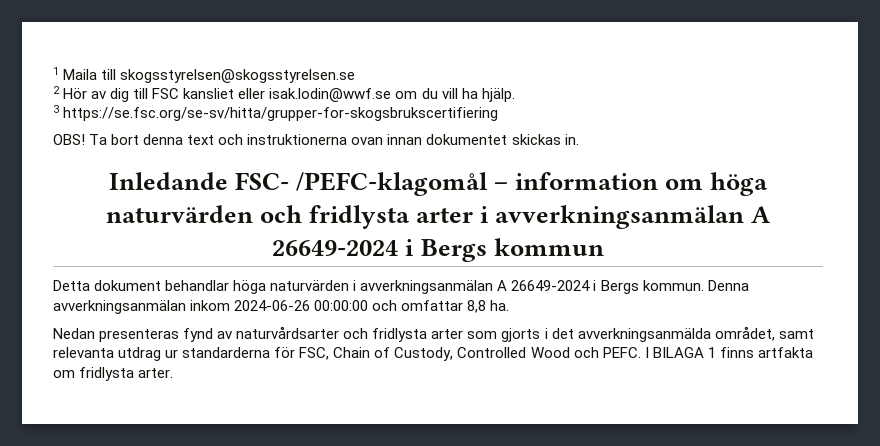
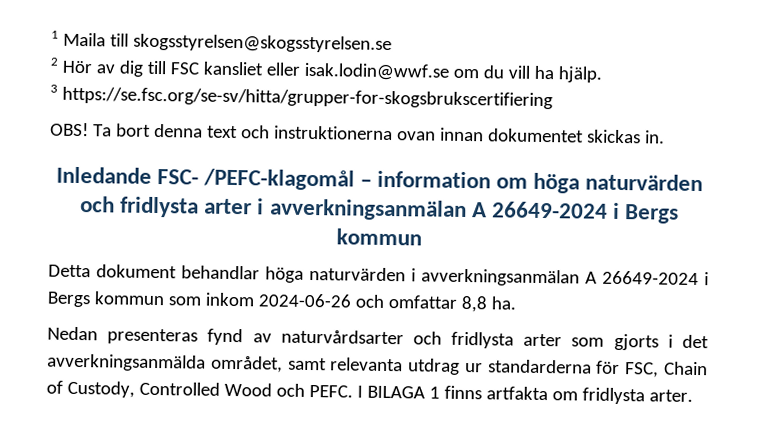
- Detta dokument behandlar höga naturvärden i avverkningsanmälan A 26649-2024 i Bergs kommun. Denna avverkningsanmälan inkom 2024-06-26 00:00:00 och omfattar 8,8 ha.
+ Detta dokument behandlar höga naturvärden i avverkningsanmälan A 26649-2024 i Bergs kommun som inkom 2024-06-26 och omfattar 8,8 ha.

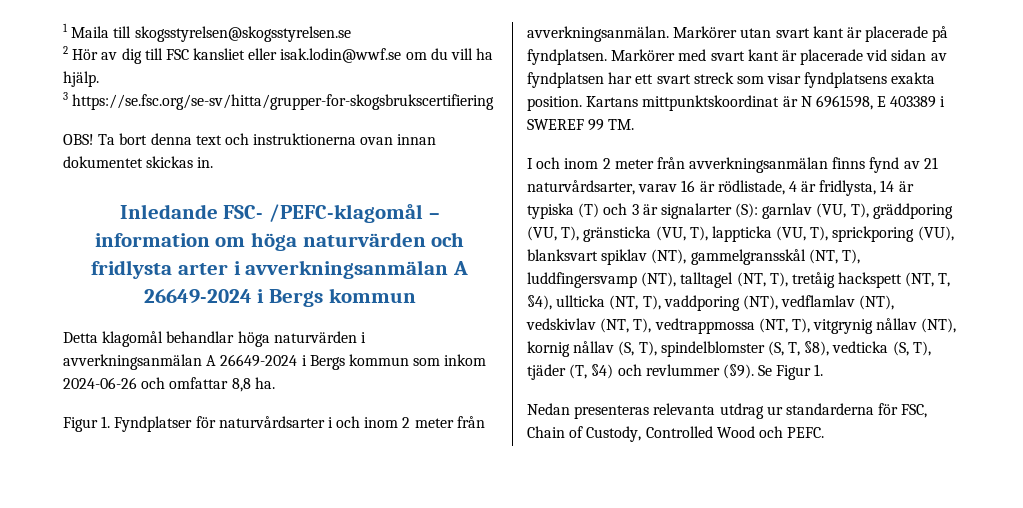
- Detta dokument behandlar höga naturvärden i avverkningsanmälan A 26649-2024 i Bergs kommun som inkom 2024-06-26 och omfattar 8,8 ha.
+ Detta klagomål behandlar höga naturvärden i avverkningsanmälan A 26649-2024 i Bergs kommun som inkom 2024-06-26 och omfattar 8,8 ha.
- Nedan presenteras fynd av naturvårdsarter och fridlysta arter som gjorts i det avverkningsanmälda området, samt relevanta utdrag ur standarderna för FSC, Chain of Custody, Controlled Wood och PEFC. I BILAGA 1 finns artfakta om fridlysta arter.
+ Figur 1. Fyndplatser för naturvårdsarter i och inom 2 meter från avverkningsanmälan. Markörer utan svart kant är placerade på fyndplatsen. Markörer med svart kant är placerade vid sidan av fyndplatsen har ett svart streck som visar fyndplatsens exakta position. Kartans mittpunktskoordinat är N 6961598, E 403389 i SWEREF 99 TM.
+ I och inom 2 meter från avverkningsanmälan finns fynd av 21 naturvårdsarter, varav 16 är rödlistade, 4 är fridlysta, 14 är typiska (T) och 3 är signalarter (S): garnlav (VU, T), gräddporing (VU, T), gränsticka (VU, T), lappticka (VU, T), sprickporing (VU), blanksvart spiklav (NT), gammelgransskål (NT, T), luddfingersvamp (NT), talltagel (NT, T), tretåig hackspett (NT, T, §4), ullticka (NT, T), vaddporing (NT), vedflamlav (NT), vedskivlav (NT, T), vedtrappmossa (NT, T), vitgrynig nållav (NT), kornig nållav (S, T), spindelblomster (S, T, §8), vedticka (S, T), tjäder (T, §4) och revlummer (§9). Se Figur 1.
+ Nedan presenteras relevanta utdrag ur standarderna för FSC, Chain of Custody, Controlled Wood och PEFC.

